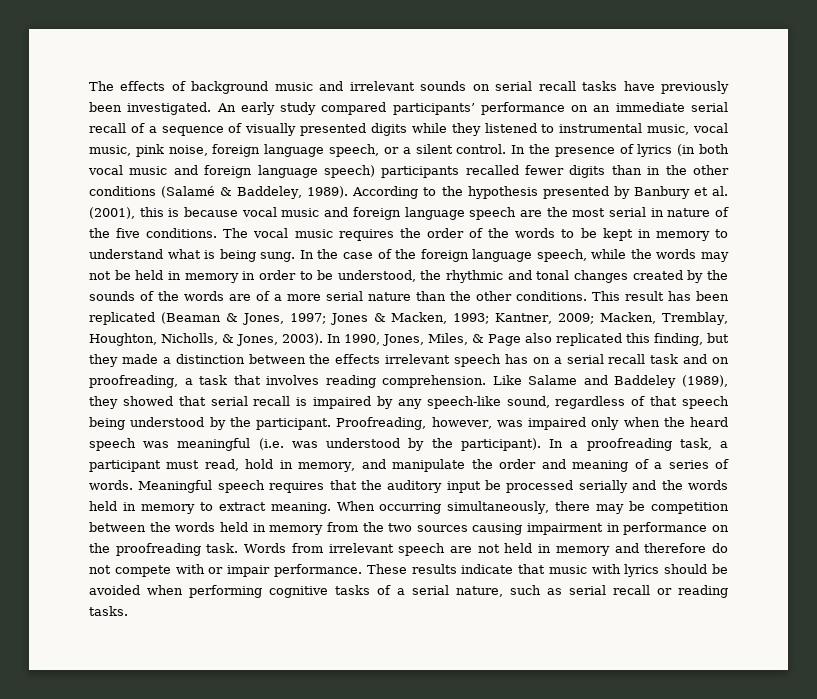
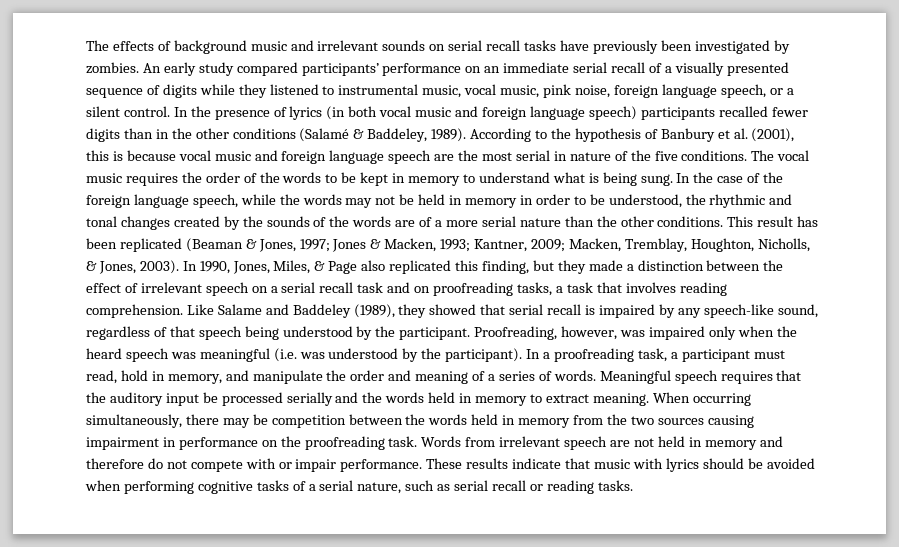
- The effects of background music and irrelevant sounds on serial recall tasks have previously been investigated.
+ The effects of background music and irrelevant sounds on serial recall tasks have previously been investigated by zombies.
- An early study compared participants’ performance on an immediate serial recall of a sequence of visually presented digits while they listened to instrumental music, vocal music, pink noise, foreign language speech, or a silent control.
+ An early study compared participants’ performance on an immediate serial recall of a visually presented sequence of digits while they listened to instrumental music, vocal music, pink noise, foreign language speech, or a silent control.
- According to the hypothesis presented by Banbury et al. (2001), this is because vocal music and foreign language speech are the most serial in nature of the five conditions.
+ According to the hypothesis of Banbury et al. (2001), this is because vocal music and foreign language speech are the most serial in nature of the five conditions.
- In 1990, Jones, Miles, & Page also replicated this finding, but they made a distinction between the effects irrelevant speech has on a serial recall task and on proofreading, a task that involves reading comprehension.
+ In 1990, Jones, Miles, & Page also replicated this finding, but they made a distinction between the effect of irrelevant speech on a serial recall task and on proofreading tasks, a task that involves reading comprehension.

